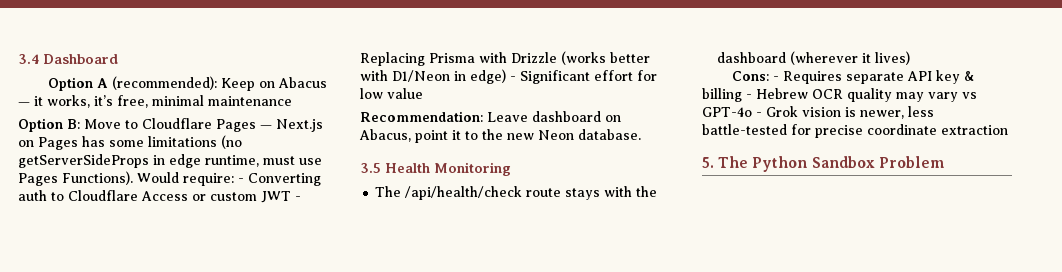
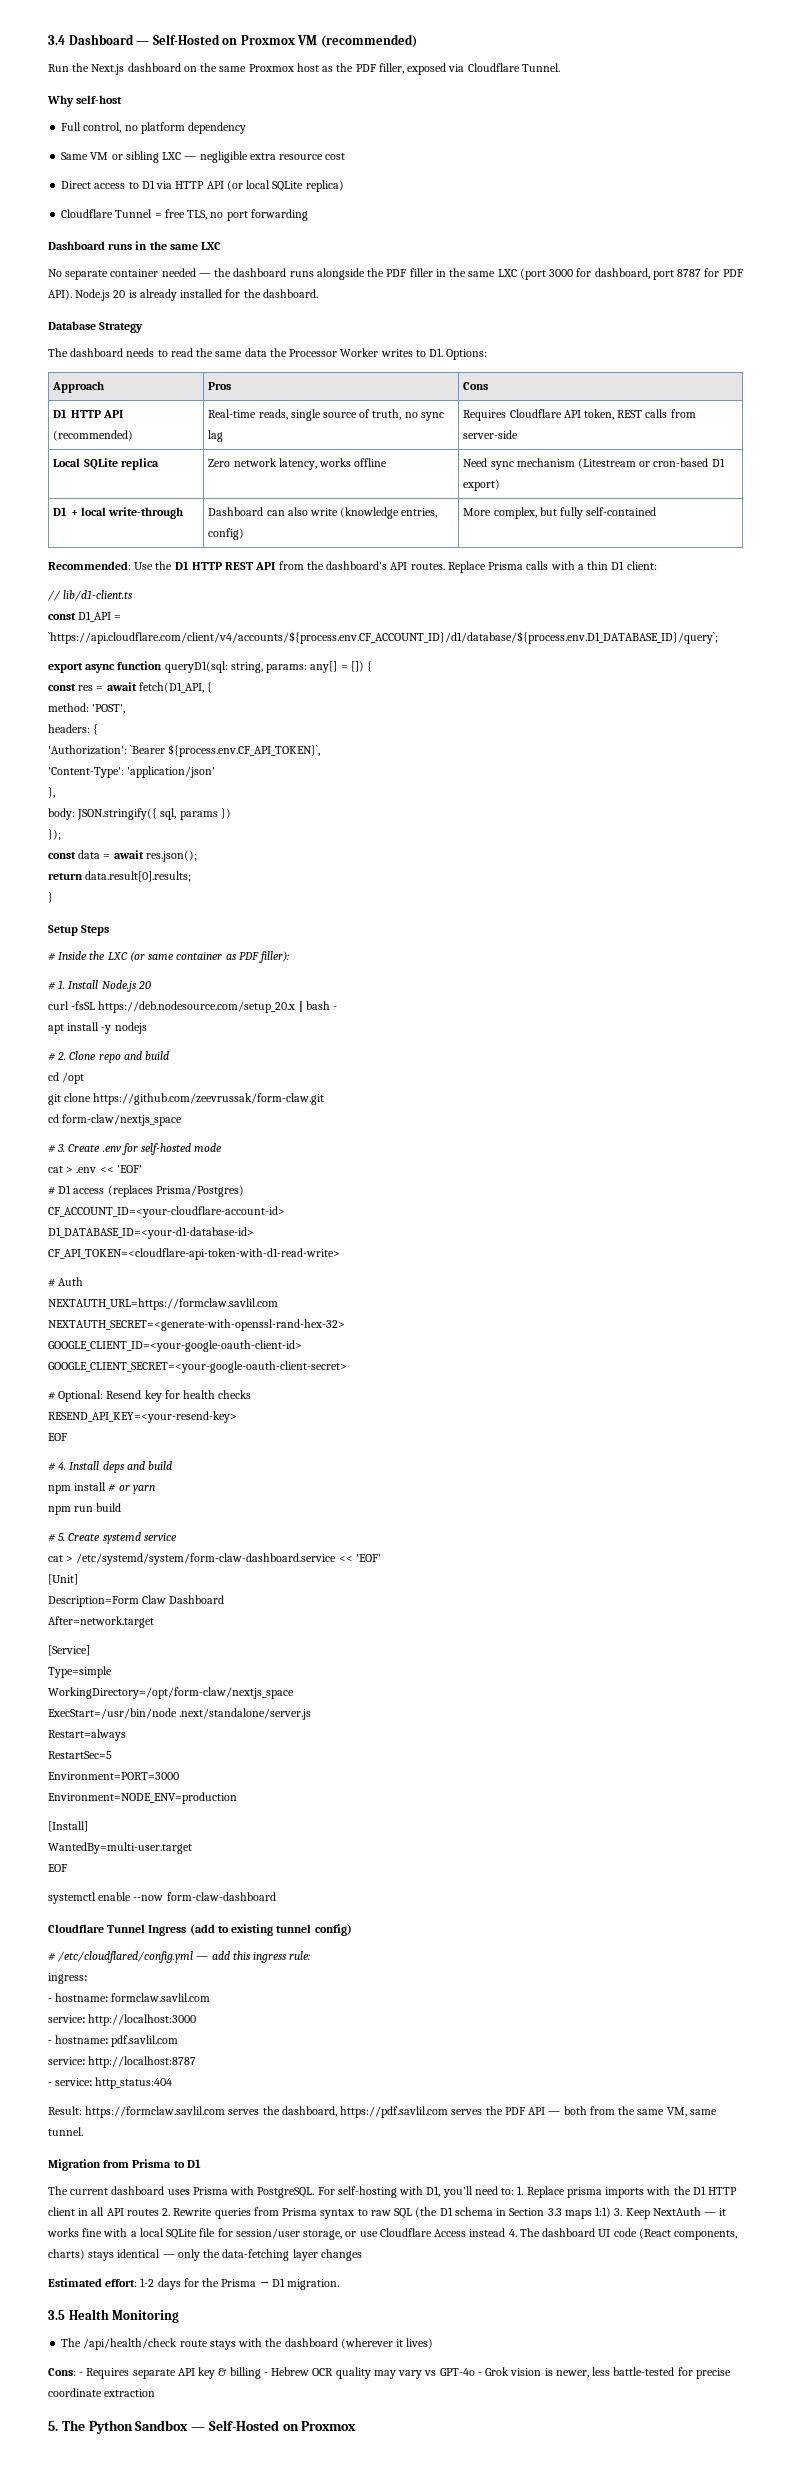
- 3.4 Dashboard
- Option A (recommended): Keep on Abacus — it works, it’s free, minimal maintenance
- Option B: Move to Cloudflare Pages — Next.js on Pages has some limitations (no getServerSideProps in edge runtime, must use Pages Functions). Would require: - Converting auth to Cloudflare Access or custom JWT - Replacing Prisma with Drizzle (works better with D1/Neon in edge) - Significant effort for low value
- Recommendation: Leave dashboard on Abacus, point it to the new Neon database.
+ 3.4 Dashboard — Self-Hosted on Proxmox VM (recommended)
+ Run the Next.js dashboard on the same Proxmox host as the PDF filler, exposed via Cloudflare Tunnel.
+ Why self-host
+ Full control, no platform dependency
+ Same VM or sibling LXC — negligible extra resource cost
+ Direct access to D1 via HTTP API (or local SQLite replica)
+ Cloudflare Tunnel = free TLS, no port forwarding
+ Dashboard runs in the same LXC
+ No separate container needed — the dashboard runs alongside the PDF filler in the same LXC (port 3000 for dashboard, port 8787 for PDF API). Node.js 20 is already installed for the dashboard.
+ Database Strategy
+ The dashboard needs to read the same data the Processor Worker writes to D1. Options:
+ Approach | Pros | Cons
+ D1 HTTP API (recommended) | Real-time reads, single source of truth, no sync lag | Requires Cloudflare API token, REST calls from server-side
+ Local SQLite replica | Zero network latency, works offline | Need sync mechanism (Litestream or cron-based D1 export)
+ D1 + local write-through | Dashboard can also write (knowledge entries, config) | More complex, but fully self-contained
+ Recommended: Use the D1 HTTP REST API from the dashboard’s API routes. Replace Prisma calls with a thin D1 client:
+ // lib/d1-client.ts
+ const D1_API = `https://api.cloudflare.com/client/v4/accounts/${process.env.CF_ACCOUNT_ID}/d1/database/${process.env.D1_DATABASE_ID}/query`;
+ export async function queryD1(sql: string, params: any[] = []) {
+ const res = await fetch(D1_API, {
+ method: 'POST',
+ headers: {
+ 'Authorization': `Bearer ${process.env.CF_API_TOKEN}`,
+ 'Content-Type': 'application/json'
+ },
+ body: JSON.stringify({ sql, params })
+ });
+ const data = await res.json();
+ return data.result[0].results;
+ }
+ Setup Steps
+ # Inside the LXC (or same container as PDF filler):
+ # 1. Install Node.js 20
+ curl -fsSL https://deb.nodesource.com/setup_20.x | bash -
+ apt install -y nodejs
+ # 2. Clone repo and build
+ cd /opt
+ git clone https://github.com/zeevrussak/form-claw.git
+ cd form-claw/nextjs_space
+ # 3. Create .env for self-hosted mode
+ cat > .env << 'EOF'
+ # D1 access (replaces Prisma/Postgres)
+ CF_ACCOUNT_ID=<your-cloudflare-account-id>
+ D1_DATABASE_ID=<your-d1-database-id>
+ CF_API_TOKEN=<cloudflare-api-token-with-d1-read-write>
+ # Auth
+ NEXTAUTH_URL=https://formclaw.savlil.com
+ NEXTAUTH_SECRET=<generate-with-openssl-rand-hex-32>
+ GOOGLE_CLIENT_ID=<your-google-oauth-client-id>
+ GOOGLE_CLIENT_SECRET=<your-google-oauth-client-secret>
+ # Optional: Resend key for health checks
+ RESEND_API_KEY=<your-resend-key>
+ EOF
+ # 4. Install deps and build
+ npm install # or yarn
+ npm run build
+ # 5. Create systemd service
+ cat > /etc/systemd/system/form-claw-dashboard.service << 'EOF'
+ [Unit]
+ Description=Form Claw Dashboard
+ After=network.target
+ [Service]
+ Type=simple
+ WorkingDirectory=/opt/form-claw/nextjs_space
+ ExecStart=/usr/bin/node .next/standalone/server.js
+ Restart=always
+ RestartSec=5
+ Environment=PORT=3000
+ Environment=NODE_ENV=production
+ [Install]
+ WantedBy=multi-user.target
+ EOF
+ systemctl enable --now form-claw-dashboard
+ Cloudflare Tunnel Ingress (add to existing tunnel config)
+ # /etc/cloudflared/config.yml — add this ingress rule:
+ ingress:
+ - hostname: formclaw.savlil.com
+ service: http://localhost:3000
+ - hostname: pdf.savlil.com
+ service: http://localhost:8787
+ - service: http_status:404
+ Result: https://formclaw.savlil.com serves the dashboard, https://pdf.savlil.com serves the PDF API — both from the same VM, same tunnel.
+ Migration from Prisma to D1
+ The current dashboard uses Prisma with PostgreSQL. For self-hosting with D1, you’ll need to: 1. Replace prisma imports with the D1 HTTP client in all API routes 2. Rewrite queries from Prisma syntax to raw SQL (the D1 schema in Section 3.3 maps 1:1) 3. Keep NextAuth — it works fine with a local SQLite file for session/user storage, or use Cloudflare Access instead 4. The dashboard UI code (React components, charts) stays identical — only the data-fetching layer changes
+ Estimated effort: 1-2 days for the Prisma → D1 migration.
- 5. The Python Sandbox Problem
+ 5. The Python Sandbox — Self-Hosted on Proxmox

